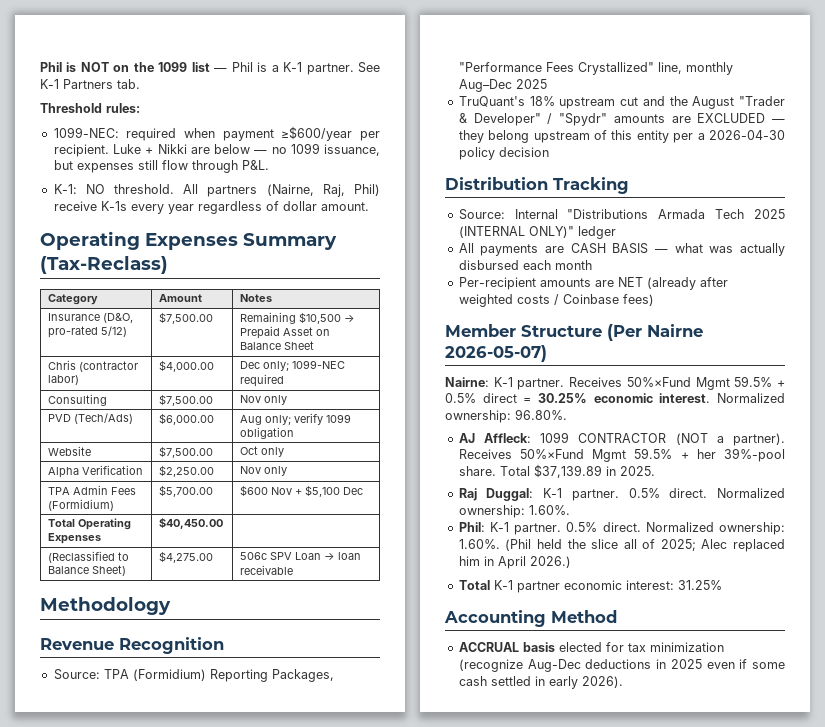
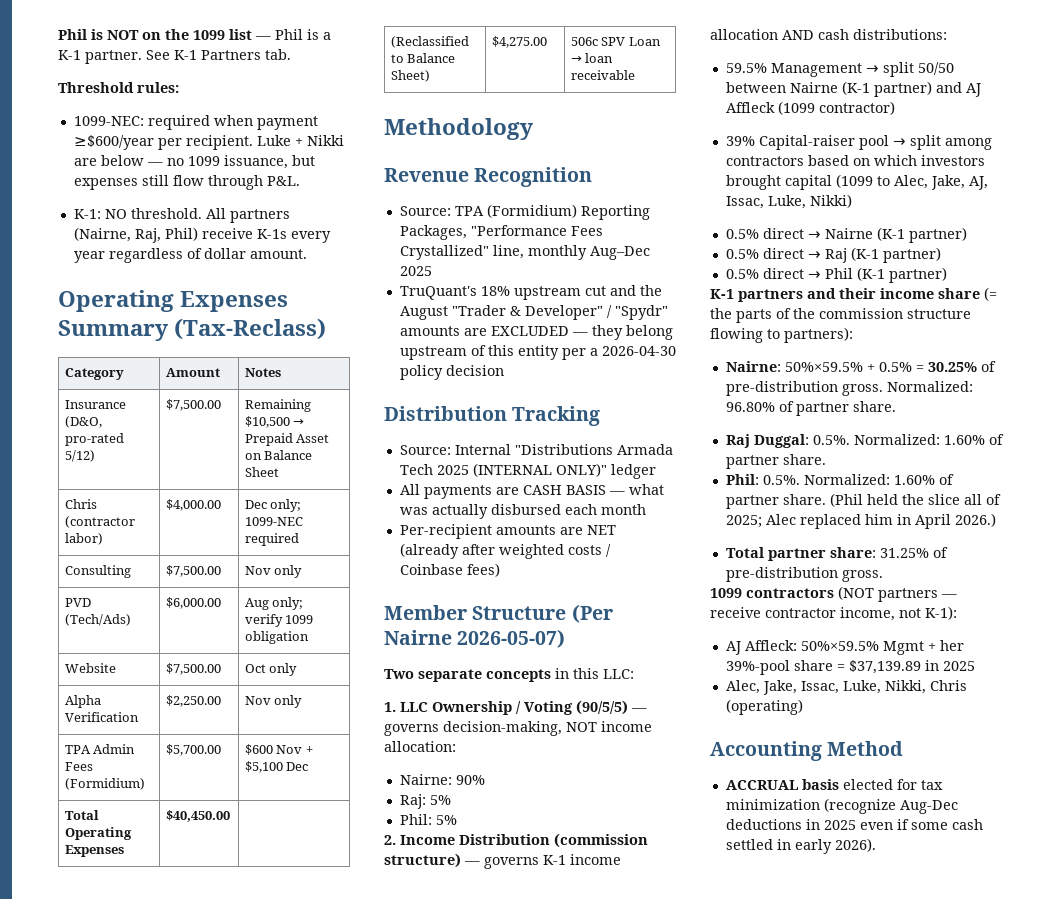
- Nairne: K-1 partner. Receives 50%×Fund Mgmt 59.5% + 0.5% direct = 30.25% economic interest. Normalized ownership: 96.80%.
- AJ Affleck: 1099 CONTRACTOR (NOT a partner). Receives 50%×Fund Mgmt 59.5% + her 39%-pool share. Total $37,139.89 in 2025.
- Raj Duggal: K-1 partner. 0.5% direct. Normalized ownership: 1.60%.
- Phil: K-1 partner. 0.5% direct. Normalized ownership: 1.60%. (Phil held the slice all of 2025; Alec replaced him in April 2026.)
+ Two separate concepts in this LLC:
+ 1. LLC Ownership / Voting (90/5/5) — governs decision-making, NOT income allocation:
+ Nairne: 90%
+ Raj: 5%
+ Phil: 5%
+ 2. Income Distribution (commission structure) — governs K-1 income allocation AND cash distributions:
+ 59.5% Management → split 50/50 between Nairne (K-1 partner) and AJ Affleck (1099 contractor)
+ 39% Capital-raiser pool → split among contractors based on which investors brought capital (1099 to Alec, Jake, AJ, Issac, Luke, Nikki)
+ 0.5% direct → Nairne (K-1 partner)
+ 0.5% direct → Raj (K-1 partner)
+ 0.5% direct → Phil (K-1 partner)
+ K-1 partners and their income share (= the parts of the commission structure flowing to partners):
+ Nairne: 50%×59.5% + 0.5% = 30.25% of pre-distribution gross. Normalized: 96.80% of partner share.
+ Raj Duggal: 0.5%. Normalized: 1.60% of partner share.
+ Phil: 0.5%. Normalized: 1.60% of partner share. (Phil held the slice all of 2025; Alec replaced him in April 2026.)
- Total K-1 partner economic interest: 31.25%
+ Total partner share: 31.25% of pre-distribution gross.
+ 1099 contractors (NOT partners — receive contractor income, not K-1):
+ AJ Affleck: 50%×59.5% Mgmt + her 39%-pool share = $37,139.89 in 2025
+ Alec, Jake, Issac, Luke, Nikki, Chris (operating)

